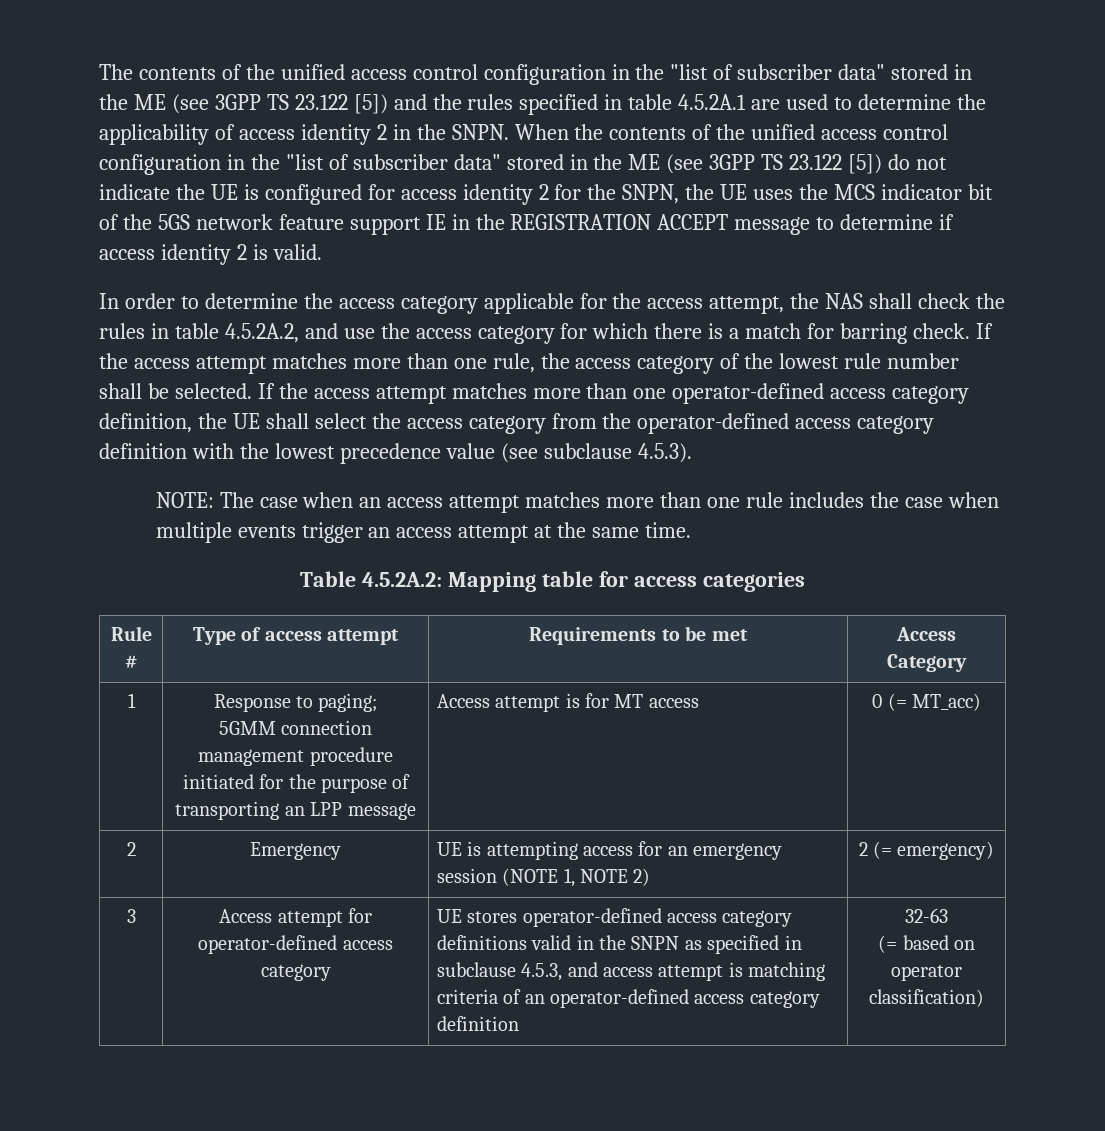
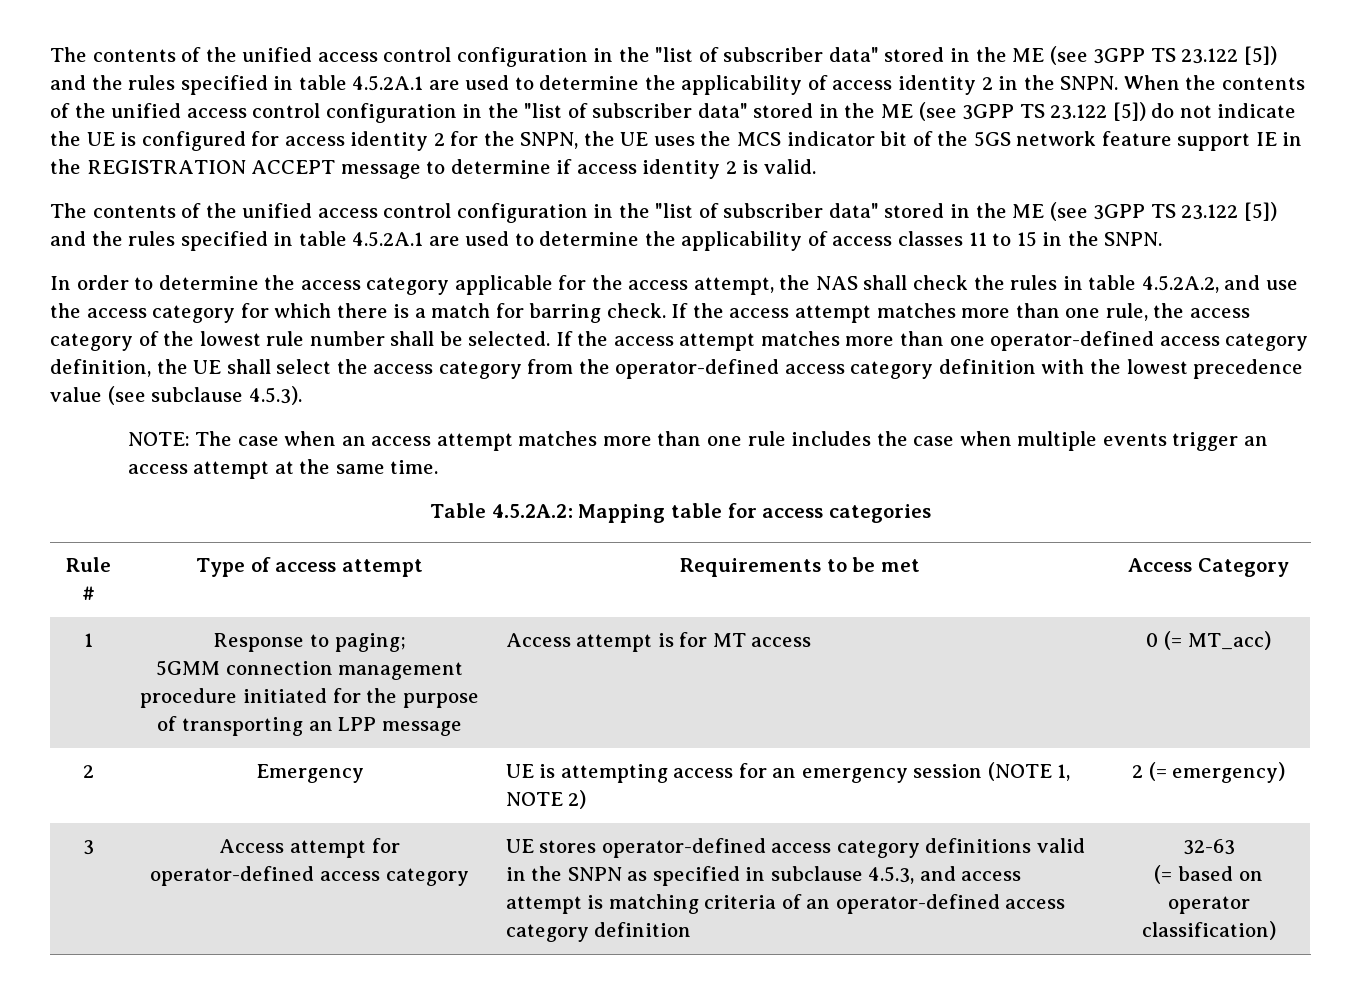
+ The contents of the unified access control configuration in the "list of subscriber data" stored in the ME (see 3GPP TS 23.122 [5]) and the rules specified in table 4.5.2A.1 are used to determine the applicability of access classes 11 to 15 in the SNPN.

